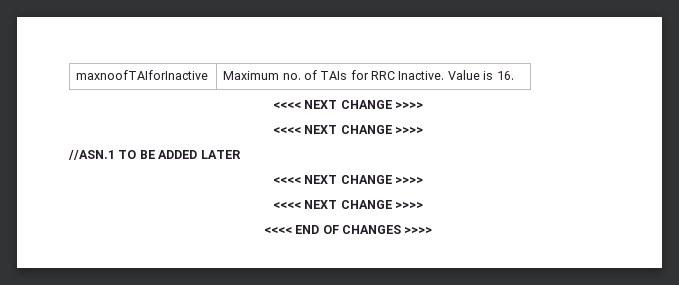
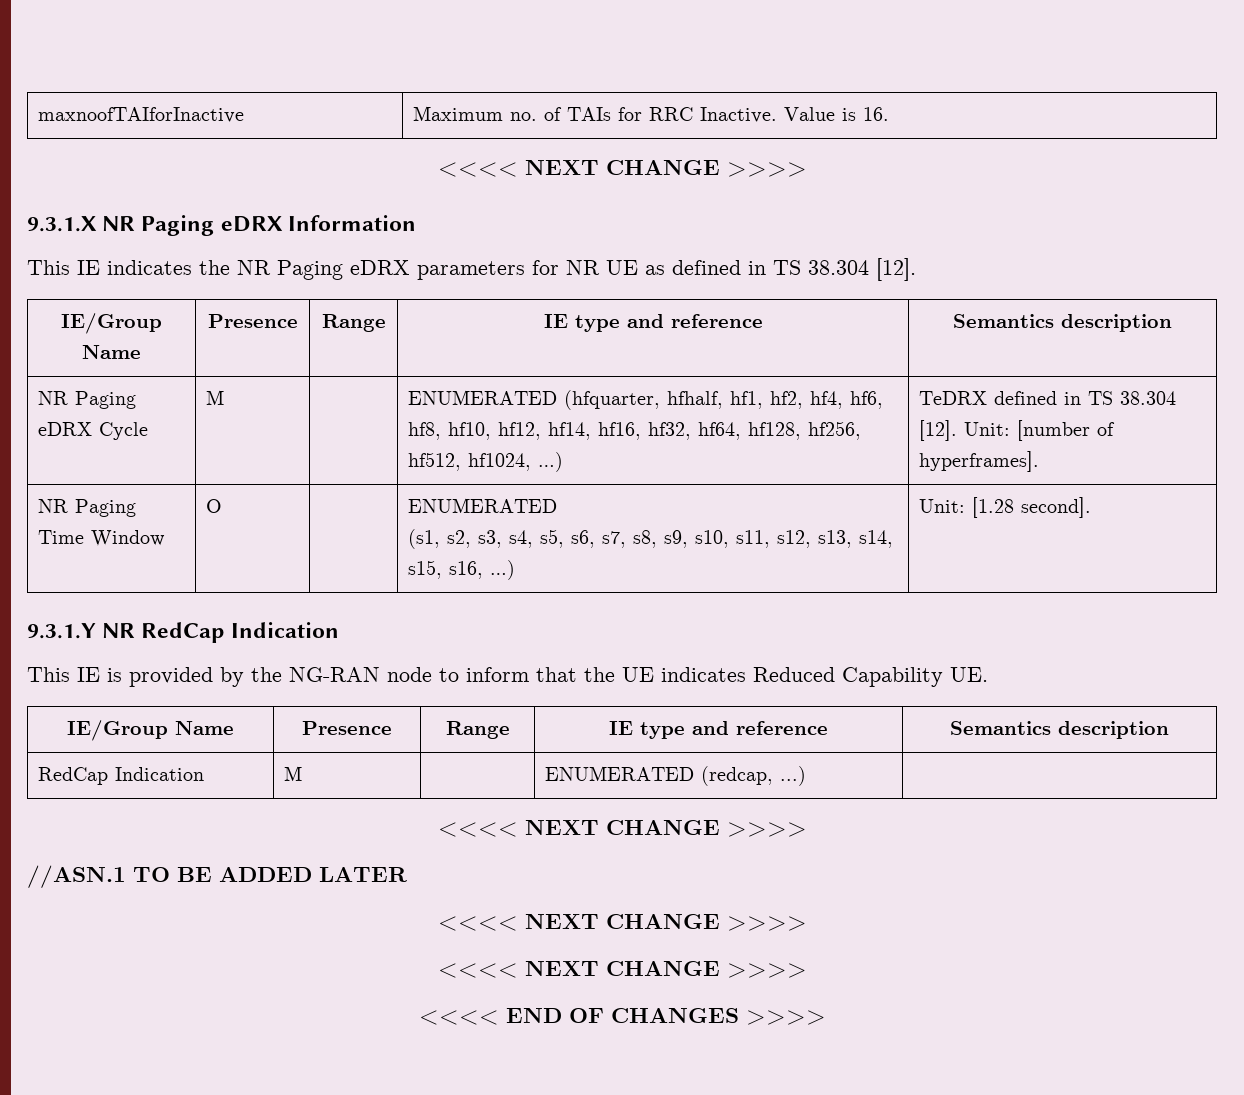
+ 9.3.1.X NR Paging eDRX Information
+ This IE indicates the NR Paging eDRX parameters for NR UE as defined in TS 38.304 [12].
+ IE/Group Name | Presence | Range | IE type and reference | Semantics description
+ NR Paging eDRX Cycle | M | | ENUMERATED (hfquarter, hfhalf, hf1, hf2, hf4, hf6, hf8, hf10, hf12, hf14, hf16, hf32, hf64, hf128, hf256, hf512, hf1024, …) | TeDRX defined in TS 38.304 [12]. Unit: [number of hyperframes].
+ NR Paging Time Window | O | | ENUMERATED
+ (s1, s2, s3, s4, s5, s6, s7, s8, s9, s10, s11, s12, s13, s14, s15, s16, …) | Unit: [1.28 second].
+ 9.3.1.Y NR RedCap Indication
+ This IE is provided by the NG-RAN node to inform that the UE indicates Reduced Capability UE.
+ IE/Group Name | Presence | Range | IE type and reference | Semantics description
+ RedCap Indication | M | | ENUMERATED (redcap, ...) |

